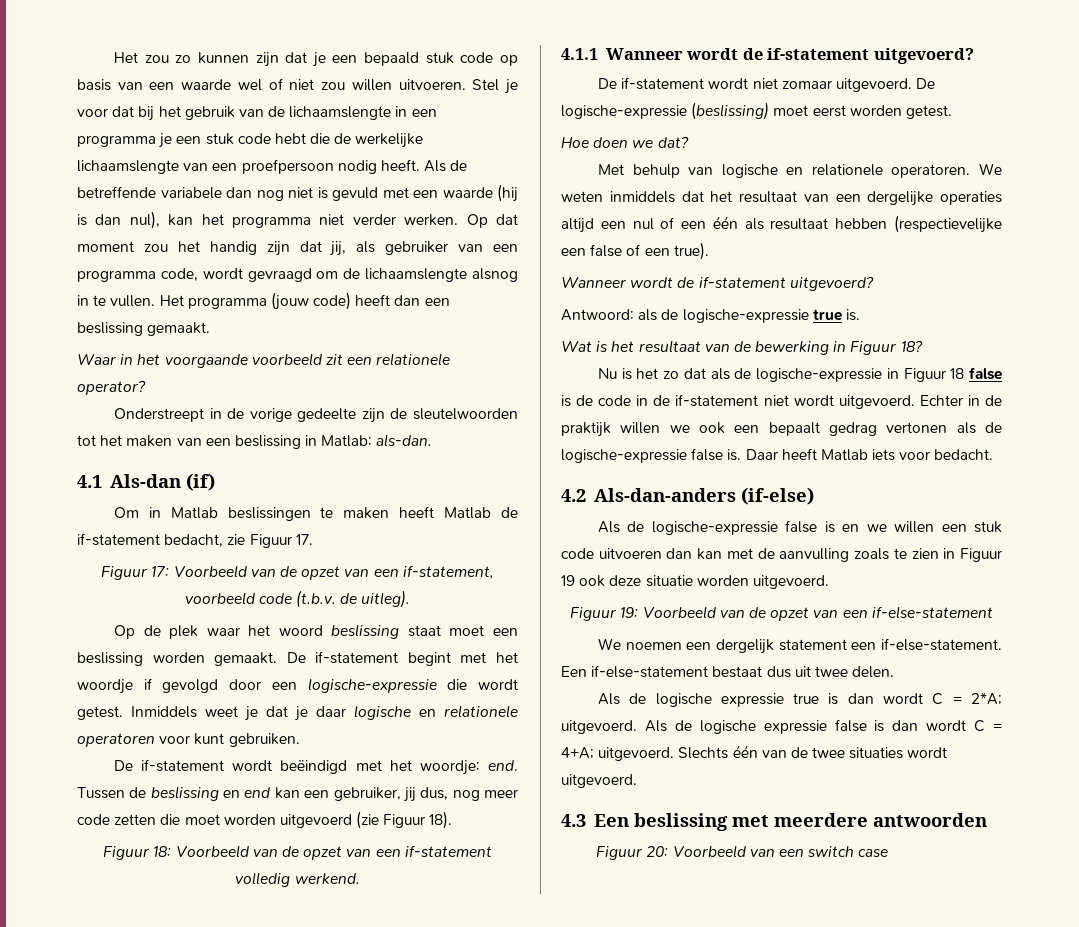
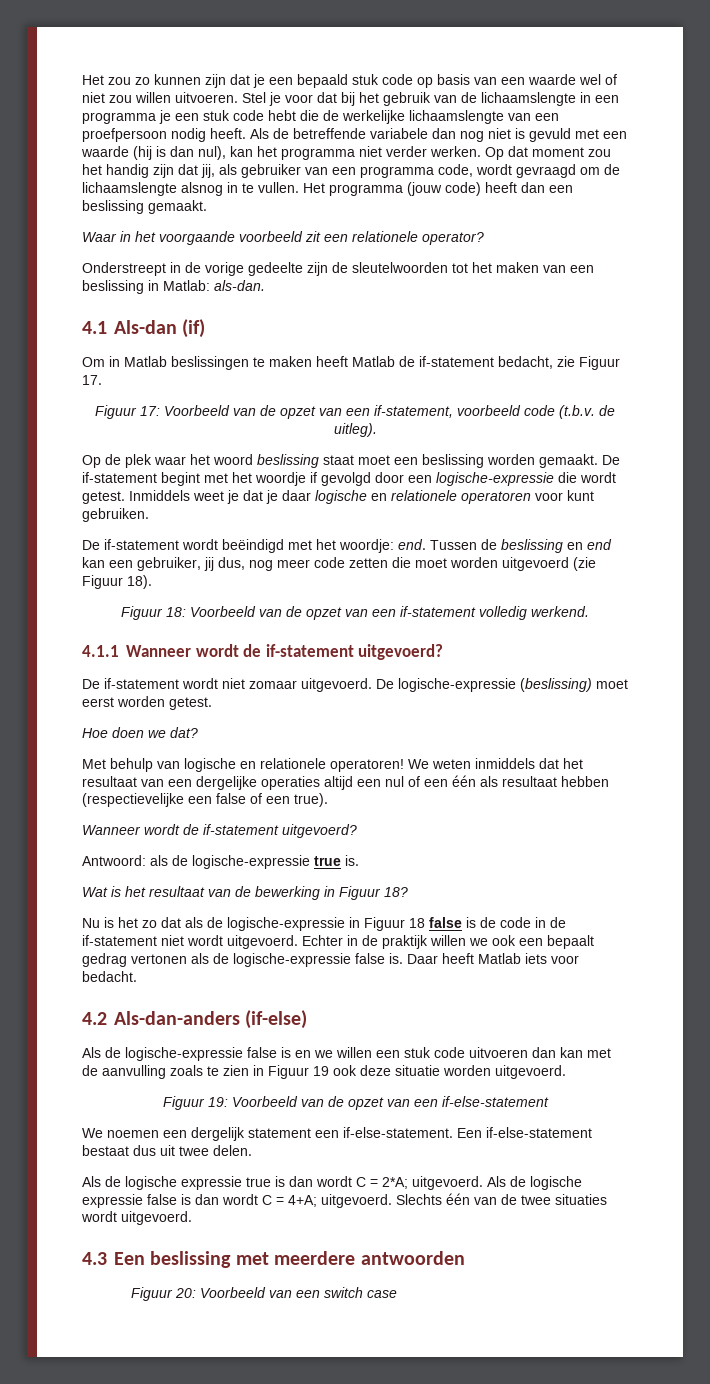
- Met behulp van logische en relationele operatoren.
+ Met behulp van logische en relationele operatoren!

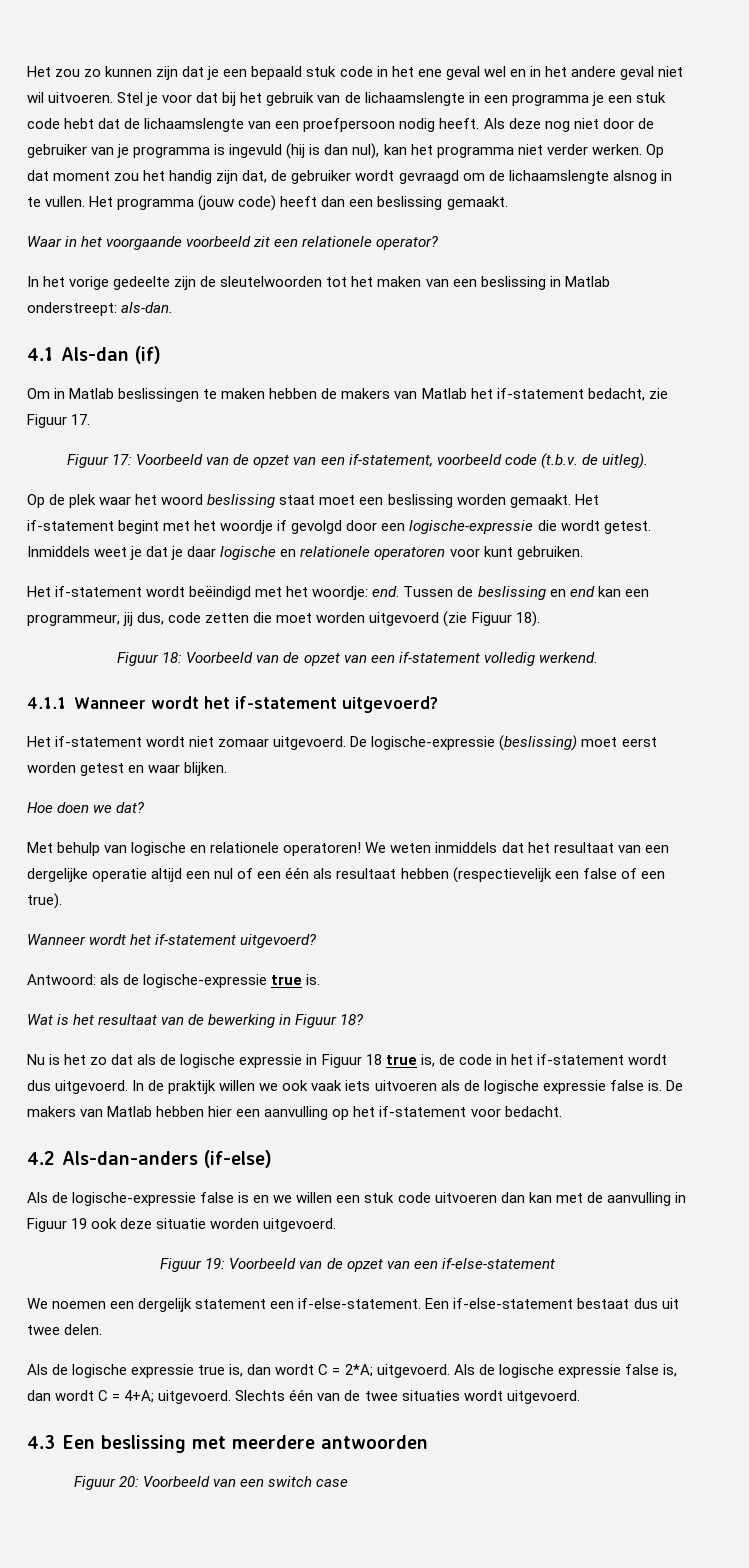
- Het zou zo kunnen zijn dat je een bepaald stuk code op basis van een waarde wel of niet zou willen uitvoeren.
+ Het zou zo kunnen zijn dat je een bepaald stuk code in het ene geval wel en in het andere geval niet wil uitvoeren.
- Stel je voor dat bij het gebruik van de lichaamslengte in een programma je een stuk code hebt die de werkelijke lichaamslengte van een proefpersoon nodig heeft.
+ Stel je voor dat bij het gebruik van de lichaamslengte in een programma je een stuk code hebt dat de lichaamslengte van een proefpersoon nodig heeft.
- Als de betreffende variabele dan nog niet is gevuld met een waarde (hij is dan nul), kan het programma niet verder werken.
+ Als deze nog niet door de gebruiker van je programma is ingevuld (hij is dan nul), kan het programma niet verder werken.
- Op dat moment zou het handig zijn dat jij, als gebruiker van een programma code, wordt gevraagd om de lichaamslengte alsnog in te vullen.
+ Op dat moment zou het handig zijn dat, de gebruiker wordt gevraagd om de lichaamslengte alsnog in te vullen.
- Onderstreept in de vorige gedeelte zijn de sleutelwoorden tot het maken van een beslissing in Matlab: als-dan.
+ In het vorige gedeelte zijn de sleutelwoorden tot het maken van een beslissing in Matlab onderstreept: als-dan.
- Om in Matlab beslissingen te maken heeft Matlab de if-statement bedacht, zie Figuur 17.
+ Om in Matlab beslissingen te maken hebben de makers van Matlab het if-statement bedacht, zie Figuur 17.
- De if-statement begint met het woordje if gevolgd door een logische-expressie die wordt getest.
+ Het if-statement begint met het woordje if gevolgd door een logische-expressie die wordt getest.
- De if-statement wordt beëindigd met het woordje: end.
+ Het if-statement wordt beëindigd met het woordje: end.
- Tussen de beslissing en end kan een gebruiker, jij dus, nog meer code zetten die moet worden uitgevoerd (zie Figuur 18).
+ Tussen de beslissing en end kan een programmeur, jij dus, code zetten die moet worden uitgevoerd (zie Figuur 18).
- 4.1.1 Wanneer wordt de if-statement uitgevoerd?
- De if-statement wordt niet zomaar uitgevoerd.
+ 4.1.1 Wanneer wordt het if-statement uitgevoerd?
+ Het if-statement wordt niet zomaar uitgevoerd.
- De logische-expressie (beslissing) moet eerst worden getest.
+ De logische-expressie (beslissing) moet eerst worden getest en waar blijken.
- We weten inmiddels dat het resultaat van een dergelijke operaties altijd een nul of een één als resultaat hebben (respectievelijke een false of een true).
- Wanneer wordt de if-statement uitgevoerd?
+ We weten inmiddels dat het resultaat van een dergelijke operatie altijd een nul of een één als resultaat hebben (respectievelijk een false of een true).
+ Wanneer wordt het if-statement uitgevoerd?
- Nu is het zo dat als de logische-expressie in Figuur 18 false is de code in de if-statement niet wordt uitgevoerd. Echter in de praktijk willen we ook een bepaalt gedrag vertonen als de logische-expressie false is. Daar heeft Matlab iets voor bedacht.
+ Nu is het zo dat als de logische expressie in Figuur 18 true is, de code in het if-statement wordt dus uitgevoerd. In de praktijk willen we ook vaak iets uitvoeren als de logische expressie false is. De makers van Matlab hebben hier een aanvulling op het if-statement voor bedacht.
- Als de logische-expressie false is en we willen een stuk code uitvoeren dan kan met de aanvulling zoals te zien in Figuur 19 ook deze situatie worden uitgevoerd.
+ Als de logische-expressie false is en we willen een stuk code uitvoeren dan kan met de aanvulling in Figuur 19 ook deze situatie worden uitgevoerd.
- Als de logische expressie true is dan wordt C = 2*A; uitgevoerd.
+ Als de logische expressie true is, dan wordt C = 2*A; uitgevoerd.
- Als de logische expressie false is dan wordt C = 4+A; uitgevoerd.
+ Als de logische expressie false is, dan wordt C = 4+A; uitgevoerd.

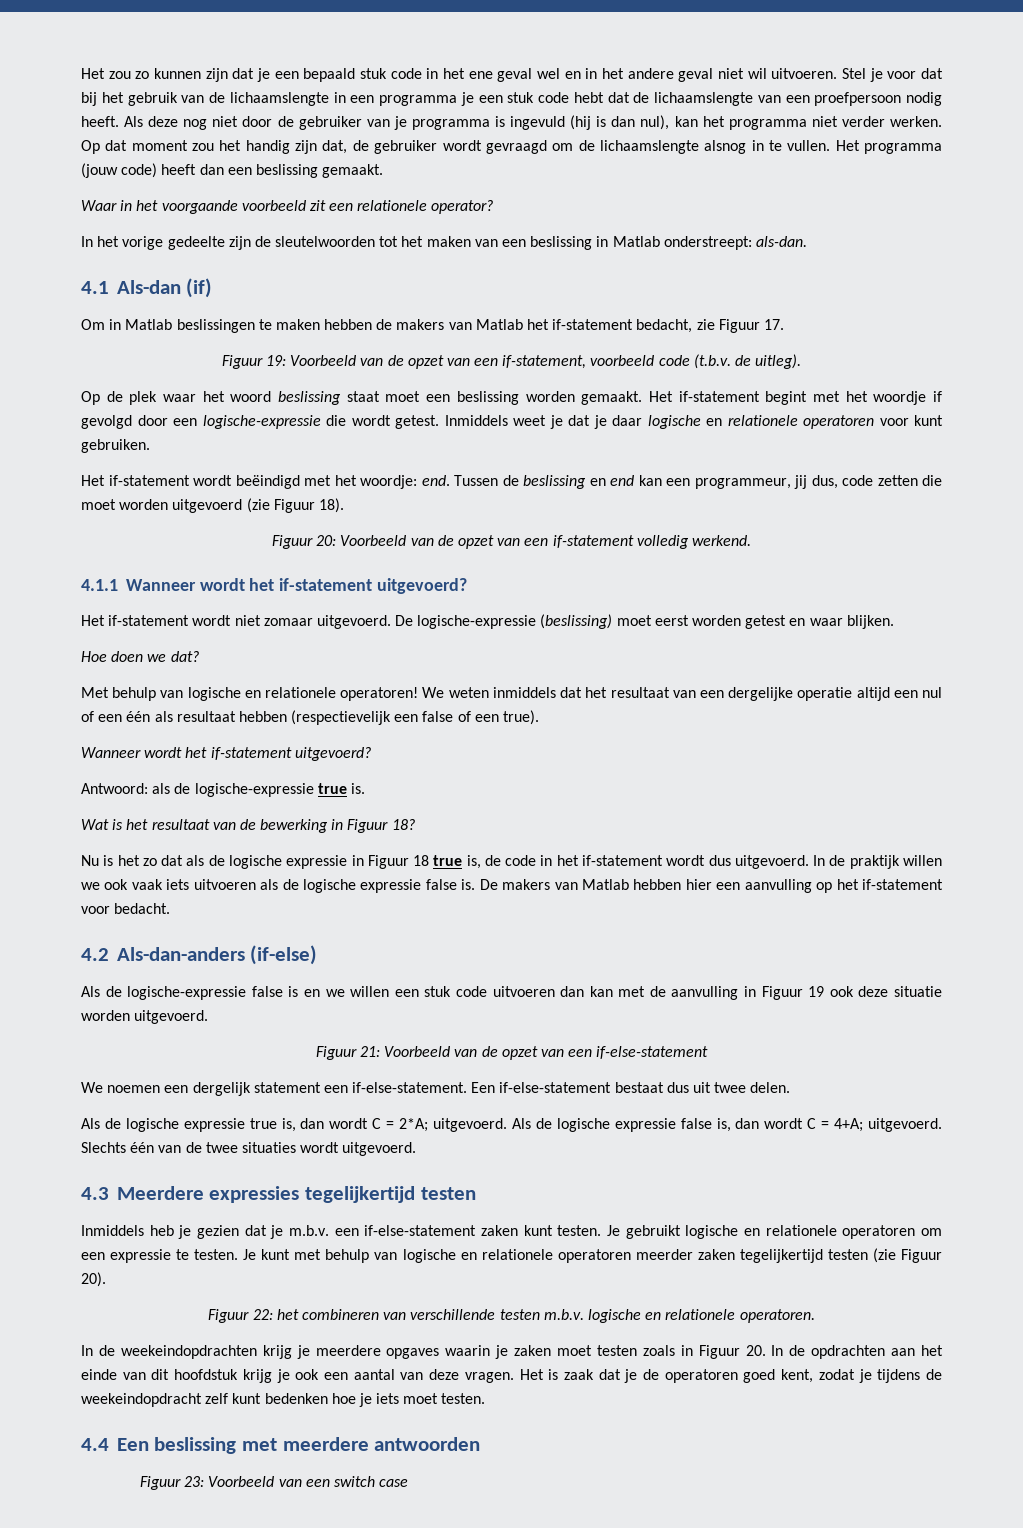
- Figuur 17: Voorbeeld van de opzet van een if-statement, voorbeeld code (t.b.v. de uitleg).
+ Figuur 19: Voorbeeld van de opzet van een if-statement, voorbeeld code (t.b.v. de uitleg).
- Figuur 18: Voorbeeld van de opzet van een if-statement volledig werkend.
+ Figuur 20: Voorbeeld van de opzet van een if-statement volledig werkend.
- Figuur 19: Voorbeeld van de opzet van een if-else-statement
+ Figuur 21: Voorbeeld van de opzet van een if-else-statement
- 4.3 Een beslissing met meerdere antwoorden
+ 4.3 Meerdere expressies tegelijkertijd testen
+ Inmiddels heb je gezien dat je m.b.v. een if-else-statement zaken kunt testen. Je gebruikt logische en relationele operatoren om een expressie te testen. Je kunt met behulp van logische en relationele operatoren meerder zaken tegelijkertijd testen (zie Figuur 20).
+ Figuur 22: het combineren van verschillende testen m.b.v. logische en relationele operatoren.
+ In de weekeindopdrachten krijg je meerdere opgaves waarin je zaken moet testen zoals in Figuur 20. In de opdrachten aan het einde van dit hoofdstuk krijg je ook een aantal van deze vragen. Het is zaak dat je de operatoren goed kent, zodat je tijdens de weekeindopdracht zelf kunt bedenken hoe je iets moet testen.
+ 4.4 Een beslissing met meerdere antwoorden
- Figuur 20: Voorbeeld van een switch case
+ Figuur 23: Voorbeeld van een switch case

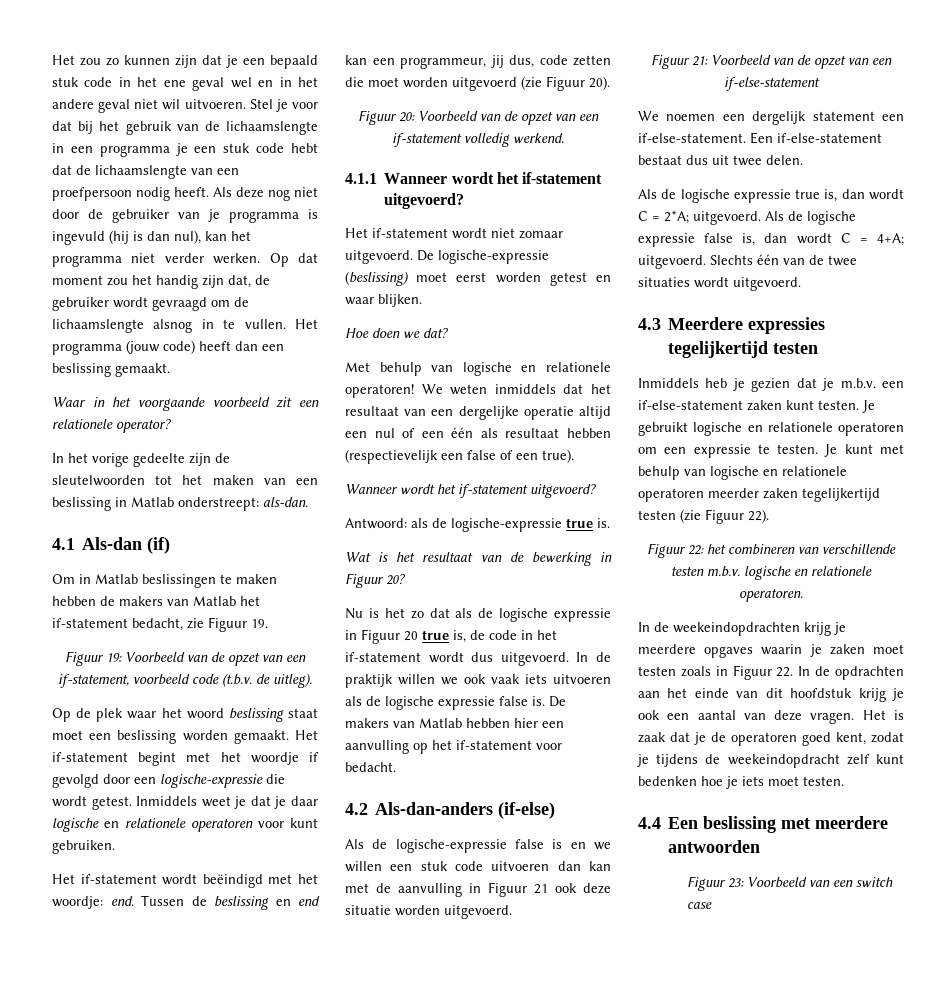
- Om in Matlab beslissingen te maken hebben de makers van Matlab het if-statement bedacht, zie Figuur 17.
+ Om in Matlab beslissingen te maken hebben de makers van Matlab het if-statement bedacht, zie Figuur 19.
- Tussen de beslissing en end kan een programmeur, jij dus, code zetten die moet worden uitgevoerd (zie Figuur 18).
+ Tussen de beslissing en end kan een programmeur, jij dus, code zetten die moet worden uitgevoerd (zie Figuur 20).
- Wat is het resultaat van de bewerking in Figuur 18?
+ Wat is het resultaat van de bewerking in Figuur 20?
- Nu is het zo dat als de logische expressie in Figuur 18 true is, de code in het if-statement wordt dus uitgevoerd.
+ Nu is het zo dat als de logische expressie in Figuur 20 true is, de code in het if-statement wordt dus uitgevoerd.
- Als de logische-expressie false is en we willen een stuk code uitvoeren dan kan met de aanvulling in Figuur 19 ook deze situatie worden uitgevoerd.
+ Als de logische-expressie false is en we willen een stuk code uitvoeren dan kan met de aanvulling in Figuur 21 ook deze situatie worden uitgevoerd.
- Je kunt met behulp van logische en relationele operatoren meerder zaken tegelijkertijd testen (zie Figuur 20).
+ Je kunt met behulp van logische en relationele operatoren meerder zaken tegelijkertijd testen (zie Figuur 22).
- In de weekeindopdrachten krijg je meerdere opgaves waarin je zaken moet testen zoals in Figuur 20. In de opdrachten aan het einde van dit hoofdstuk krijg je ook een aantal van deze vragen.
+ In de weekeindopdrachten krijg je meerdere opgaves waarin je zaken moet testen zoals in Figuur 22. In de opdrachten aan het einde van dit hoofdstuk krijg je ook een aantal van deze vragen.

